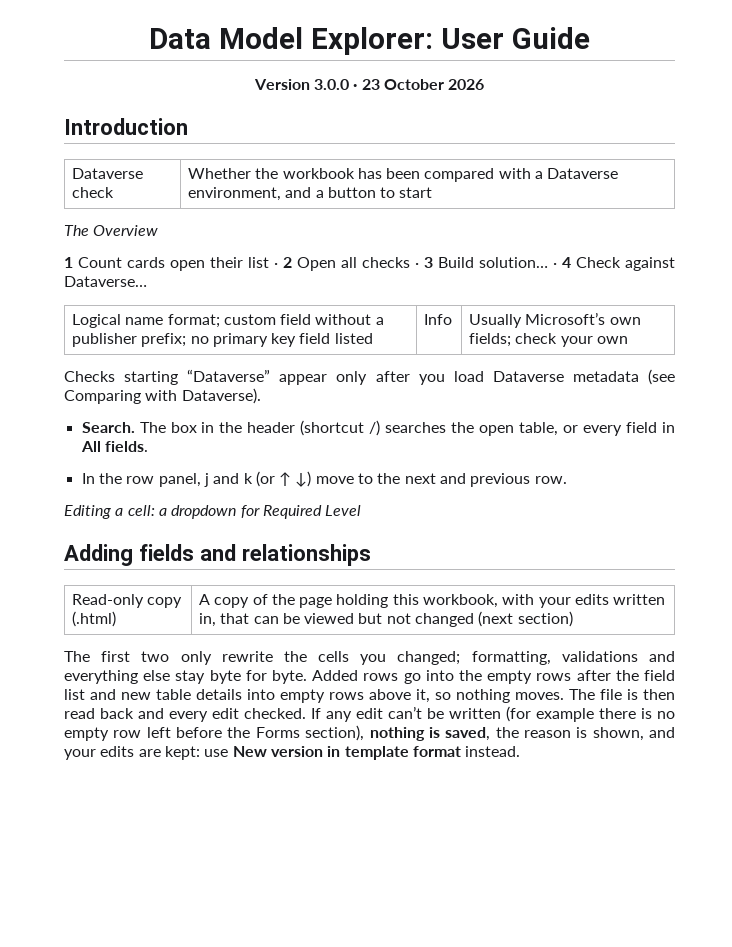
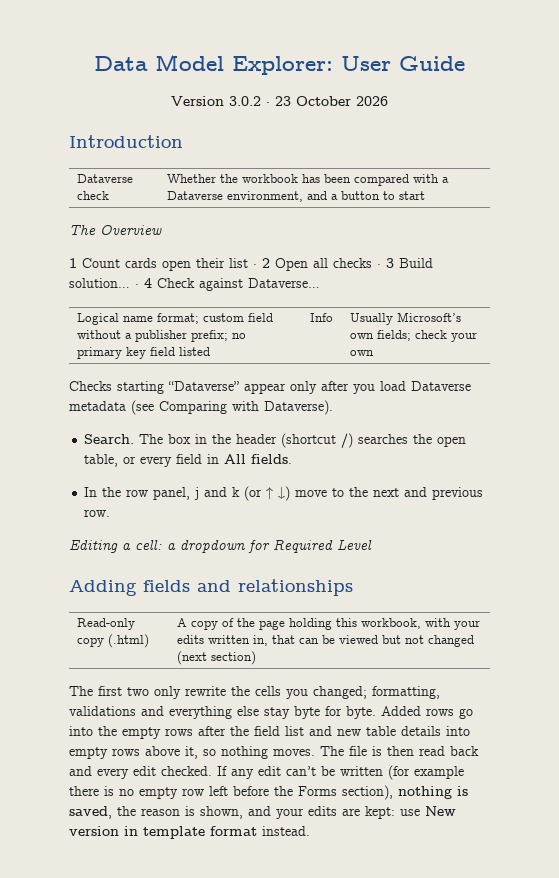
- Version 3.0.0 · 23 October 2026
+ Version 3.0.2 · 23 October 2026

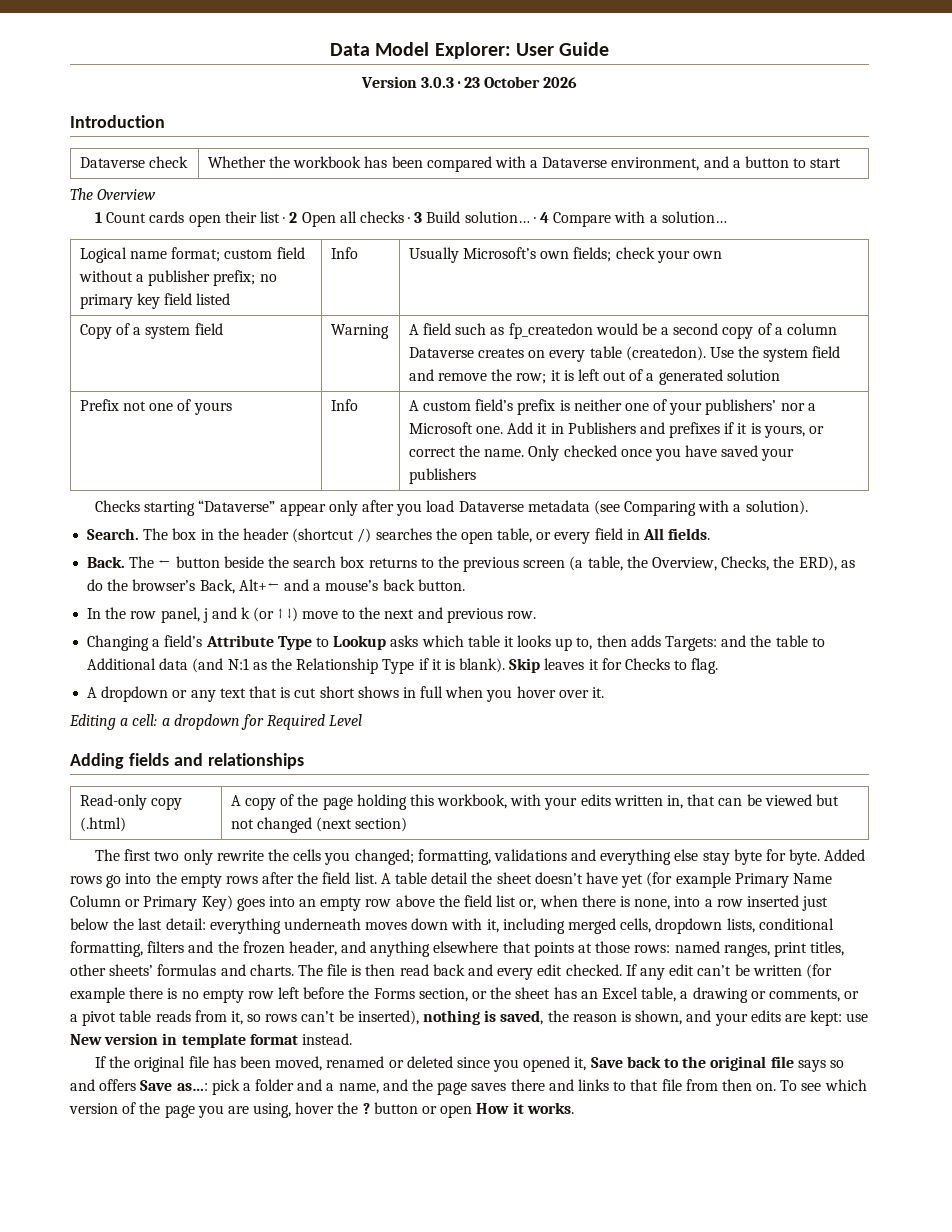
- Version 3.0.2 · 23 October 2026
+ Version 3.0.3 · 23 October 2026
- · 4 Check against Dataverse…
+ · 4 Compare with a solution…
+ Copy of a system field | Warning | A field such as fp_createdon would be a second copy of a column Dataverse creates on every table (createdon). Use the system field and remove the row; it is left out of a generated solution
+ Prefix not one of yours | Info | A custom field’s prefix is neither one of your publishers’ nor a Microsoft one. Add it in Publishers and prefixes if it is yours, or correct the name. Only checked once you have saved your publishers
- Checks starting “Dataverse” appear only after you load Dataverse metadata (see Comparing with Dataverse).
+ Checks starting “Dataverse” appear only after you load Dataverse metadata (see Comparing with a solution).
+ Back. The ← button beside the search box returns to the previous screen (a table, the Overview, Checks, the ERD), as do the browser’s Back, Alt+← and a mouse’s back button.
+ Changing a field’s Attribute Type to Lookup asks which table it looks up to, then adds Targets: and the table to Additional data (and N:1 as the Relationship Type if it is blank). Skip leaves it for Checks to flag.
+ A dropdown or any text that is cut short shows in full when you hover over it.
- Added rows go into the empty rows after the field list and new table details into empty rows above it, so nothing moves.
+ Added rows go into the empty rows after the field list. A table detail the sheet doesn’t have yet (for example Primary Name Column or Primary Key) goes into an empty row above the field list or, when there is none, into a row inserted just below the last detail: everything underneath moves down with it, including merged cells, dropdown lists, conditional formatting, filters and the frozen header, and anything elsewhere that points at those rows: named ranges, print titles, other sheets’ formulas and charts.
- If any edit can’t be written (for example there is no empty row left before the Forms section), nothing is saved, the reason is shown, and your edits are kept: use New version in template format instead.
+ If any edit can’t be written (for example there is no empty row left before the Forms section, or the sheet has an Excel table, a drawing or comments, or a pivot table reads from it, so rows can’t be inserted), nothing is saved, the reason is shown, and your edits are kept: use New version in template format instead.
+ If the original file has been moved, renamed or deleted since you opened it, Save back to the original file says so and offers Save as…: pick a folder and a name, and the page saves there and links to that file from then on. To see which version of the page you are using, hover the ? button or open How it works.

